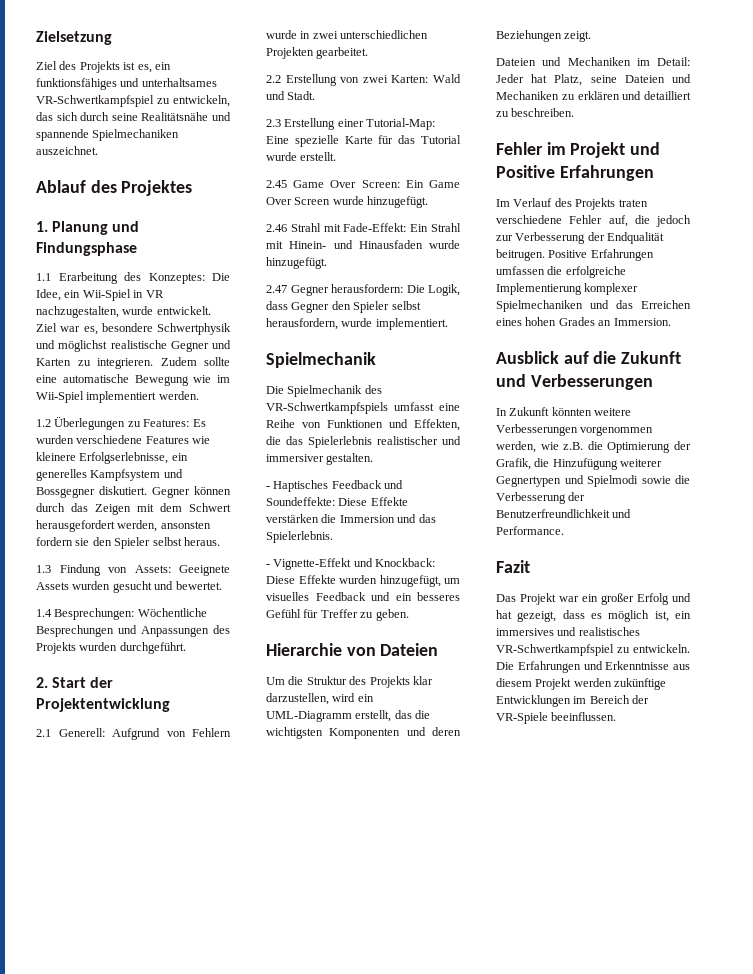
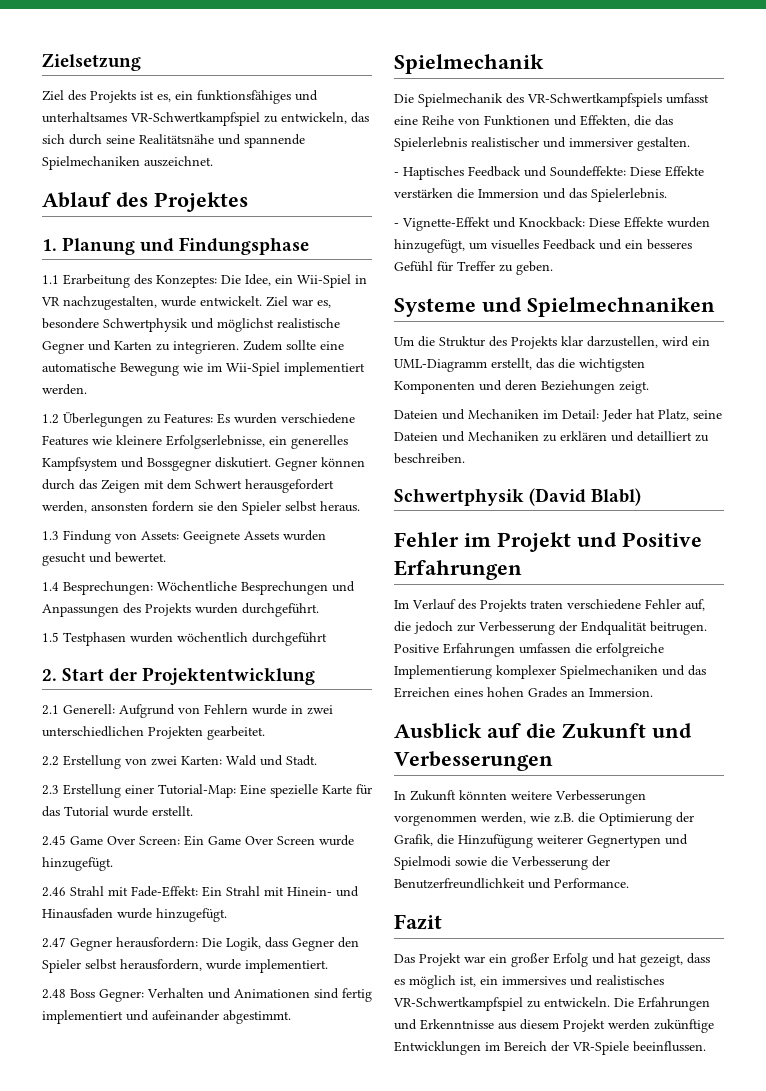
+ 1.5 Testphasen wurden wöchentlich durchgeführt
+ 2.48 Boss Gegner: Verhalten und Animationen sind fertig implementiert und aufeinander abgestimmt.
- Hierarchie von Dateien
+ Systeme und Spielmechnaniken
+ Schwertphysik (David Blabl)

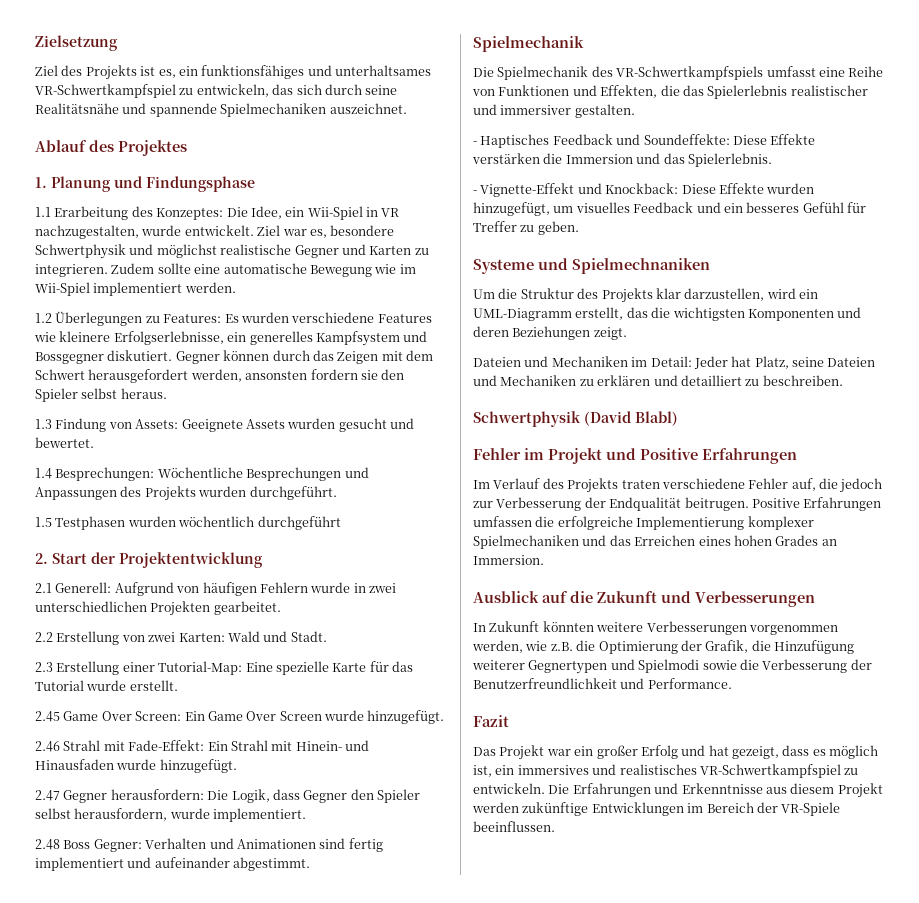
- 2.1 Generell: Aufgrund von Fehlern wurde in zwei unterschiedlichen Projekten gearbeitet.
+ 2.1 Generell: Aufgrund von häufigen Fehlern wurde in zwei unterschiedlichen Projekten gearbeitet.

